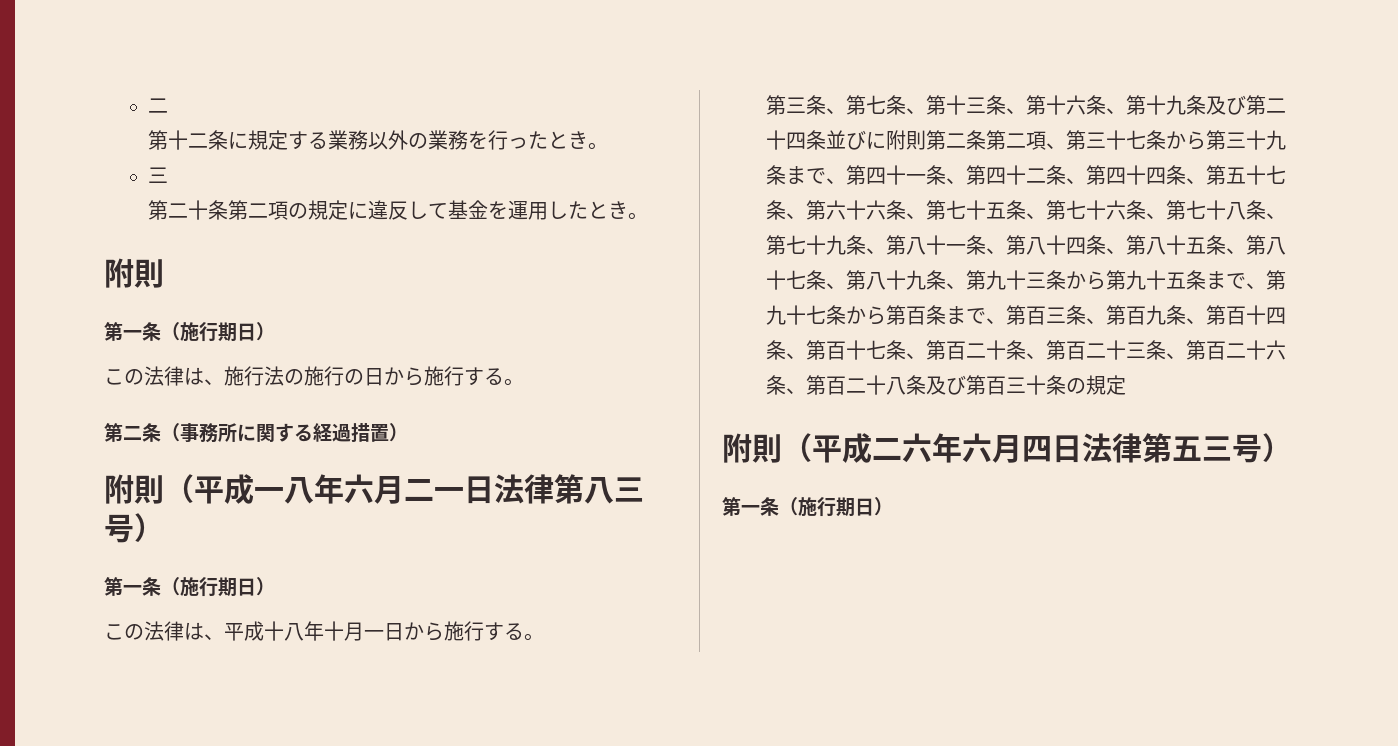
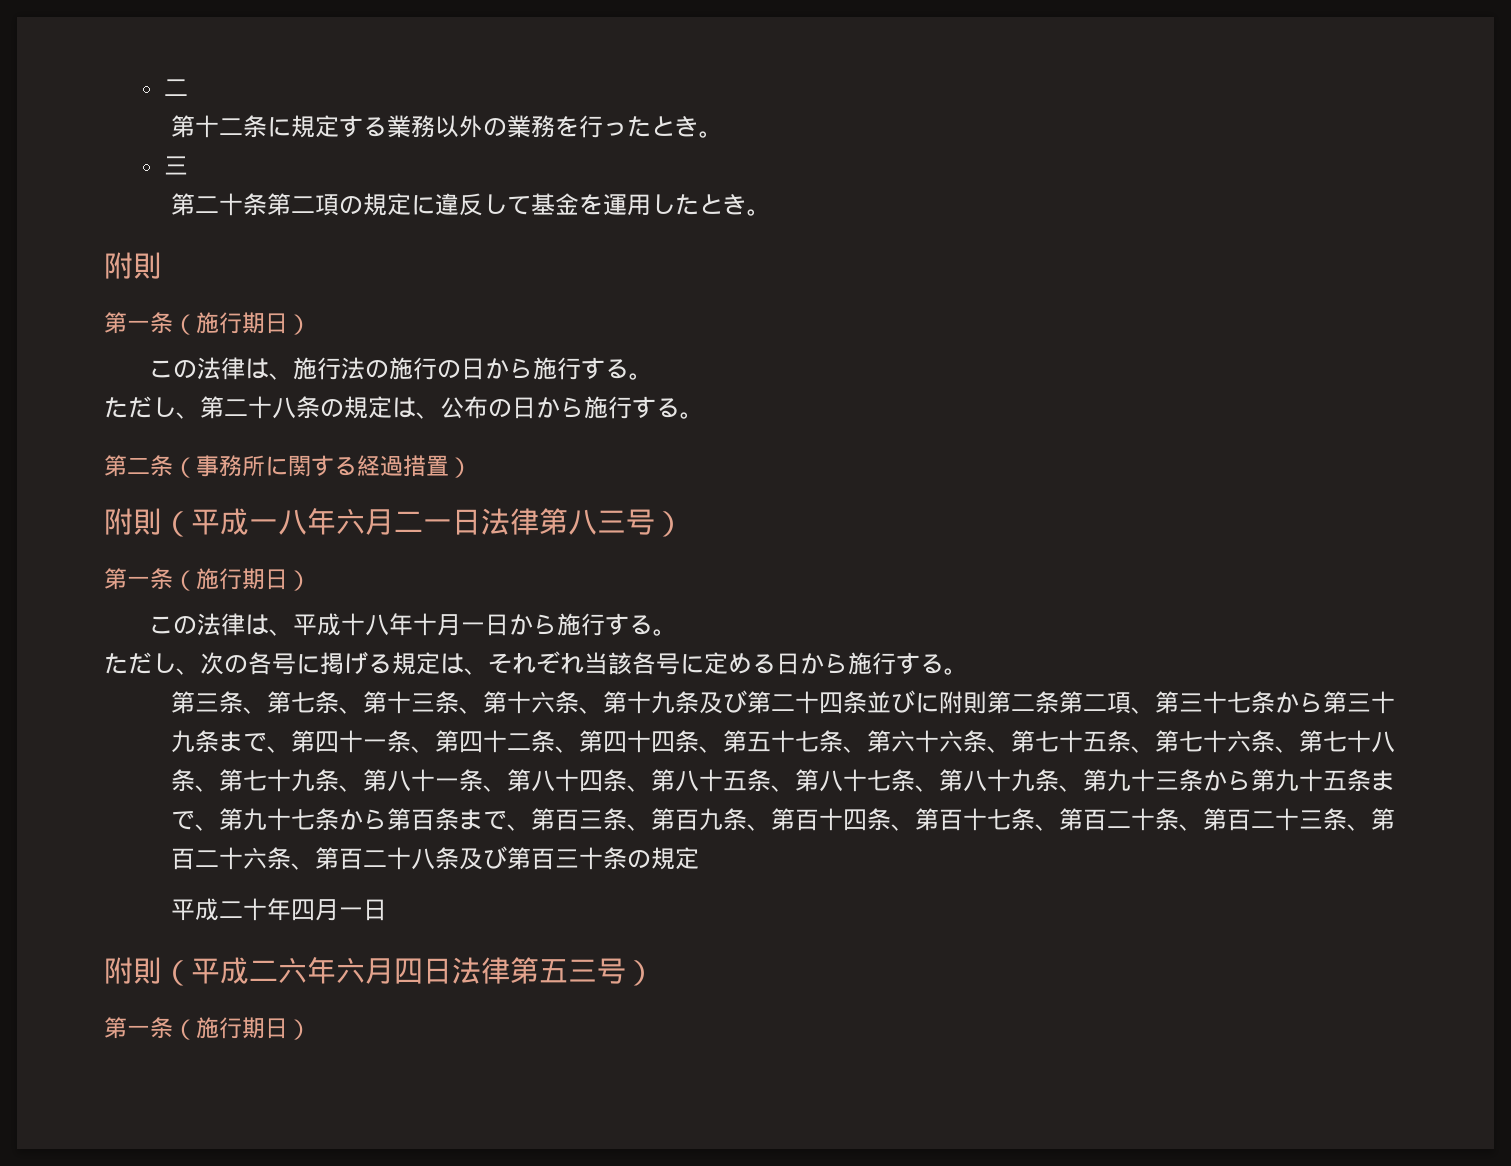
+ ただし、第二十八条の規定は、公布の日から施行する。
+ ただし、次の各号に掲げる規定は、それぞれ当該各号に定める日から施行する。
+ 平成二十年四月一日

